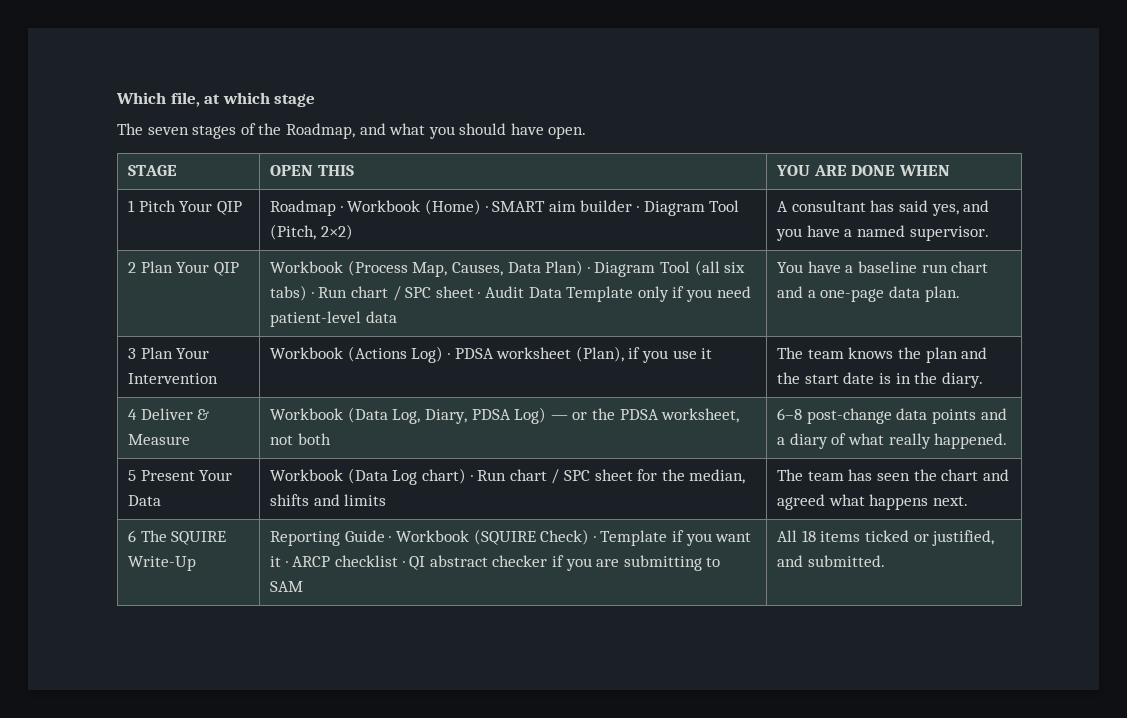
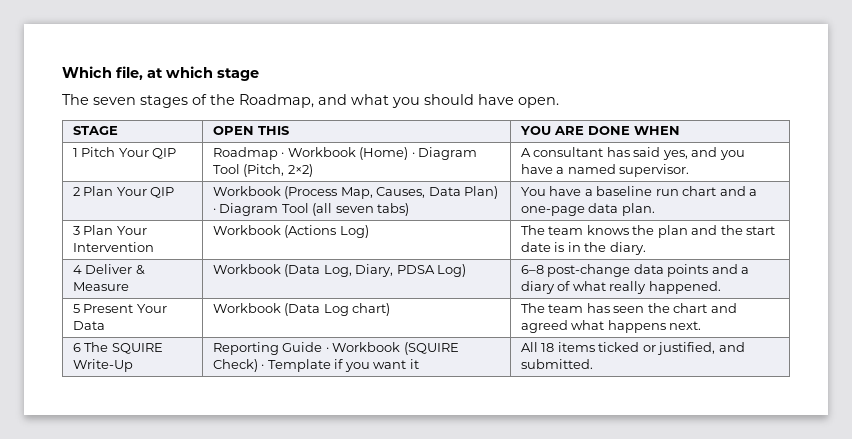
- 1 Pitch Your QIP | Roadmap · Workbook (Home) · SMART aim builder · Diagram Tool (Pitch, 2×2) | A consultant has said yes, and you have a named supervisor.
+ 1 Pitch Your QIP | Roadmap · Workbook (Home) · Diagram Tool (Pitch, 2×2) | A consultant has said yes, and you have a named supervisor.
- Workbook (Process Map, Causes, Data Plan) · Diagram Tool (all six tabs) · Run chart / SPC sheet · Audit Data Template only if you need patient-level data
+ Workbook (Process Map, Causes, Data Plan) · Diagram Tool (all seven tabs)
- 3 Plan Your Intervention | Workbook (Actions Log) · PDSA worksheet (Plan), if you use it | The team knows the plan and the start date is in the diary.
+ 3 Plan Your Intervention | Workbook (Actions Log) | The team knows the plan and the start date is in the diary.
- 4 Deliver & Measure | Workbook (Data Log, Diary, PDSA Log) — or the PDSA worksheet, not both | 6–8 post-change data points and a diary of what really happened.
+ 4 Deliver & Measure | Workbook (Data Log, Diary, PDSA Log) | 6–8 post-change data points and a diary of what really happened.
- 5 Present Your Data | Workbook (Data Log chart) · Run chart / SPC sheet for the median, shifts and limits | The team has seen the chart and agreed what happens next.
+ 5 Present Your Data | Workbook (Data Log chart) | The team has seen the chart and agreed what happens next.
- 6 The SQUIRE Write-Up | Reporting Guide · Workbook (SQUIRE Check) · Template if you want it · ARCP checklist · QI abstract checker if you are submitting to SAM | All 18 items ticked or justified, and submitted.
+ 6 The SQUIRE Write-Up | Reporting Guide · Workbook (SQUIRE Check) · Template if you want it | All 18 items ticked or justified, and submitted.

